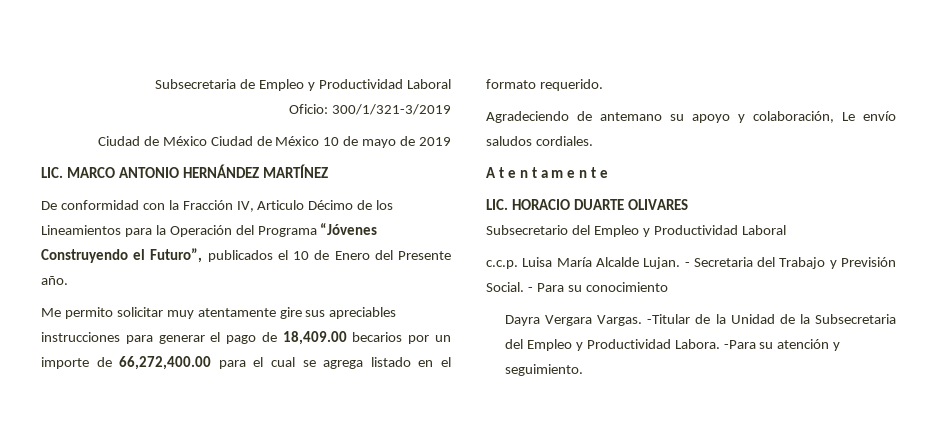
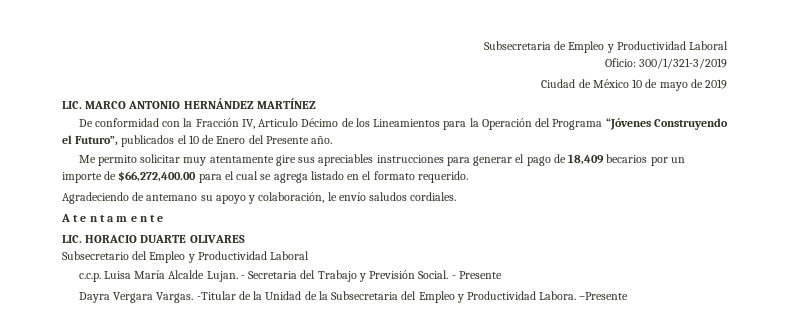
- Ciudad de México Ciudad de México 10 de mayo de 2019
+ Ciudad de México 10 de mayo de 2019
- Me permito solicitar muy atentamente gire sus apreciables instrucciones para generar el pago de 18,409.00 becarios por un importe de 66,272,400.00 para el cual se agrega listado en el formato requerido.
+ Me permito solicitar muy atentamente gire sus apreciables instrucciones para generar el pago de 18,409 becarios por un importe de $66,272,400.00 para el cual se agrega listado en el formato requerido.
- Agradeciendo de antemano su apoyo y colaboración, Le envío saludos cordiales.
+ Agradeciendo de antemano su apoyo y colaboración, le envío saludos cordiales.
- - Para su conocimiento
+ - Presente
- -Para su atención y seguimiento.
+ –Presente

